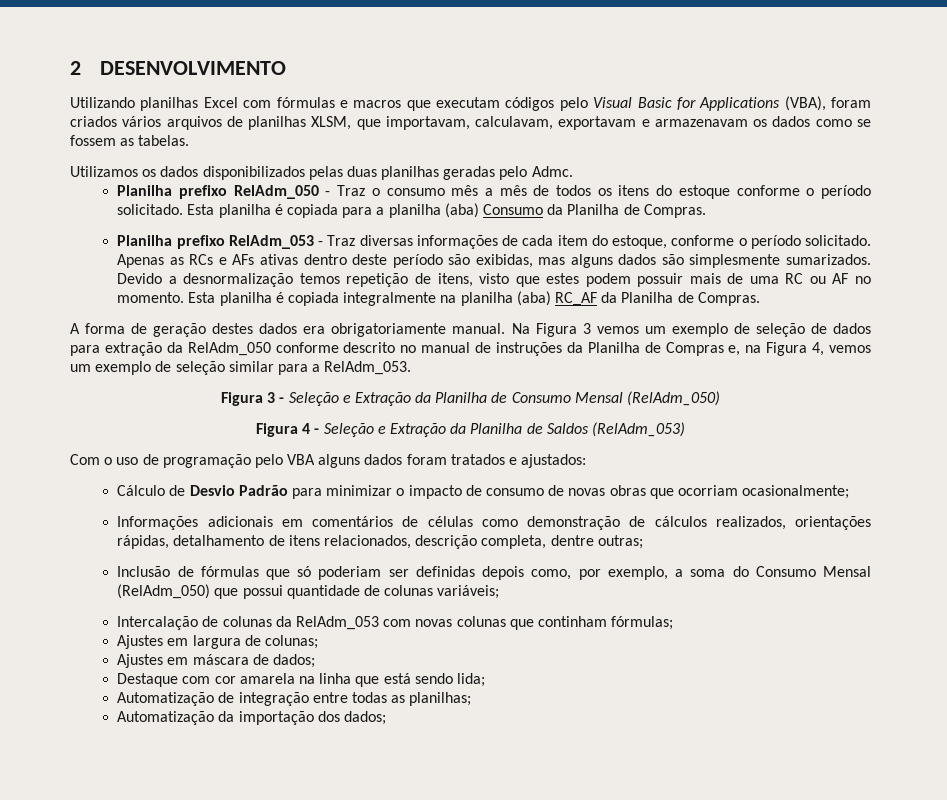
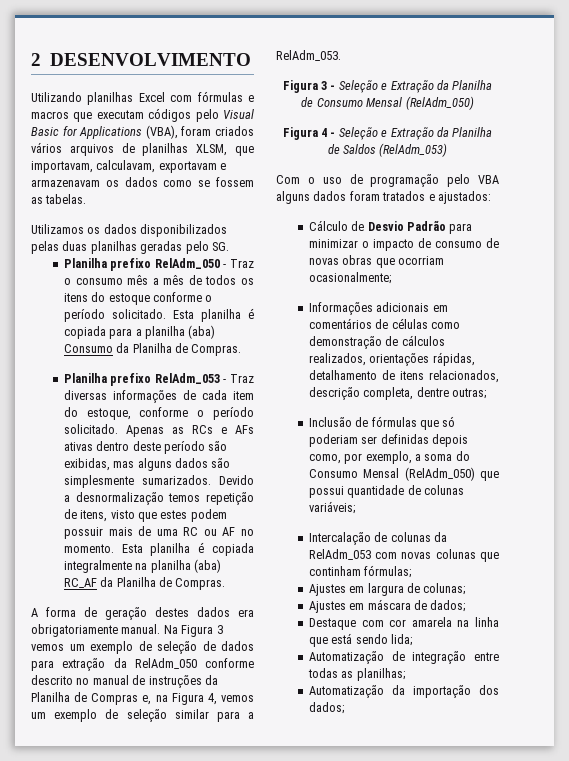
- Utilizamos os dados disponibilizados pelas duas planilhas geradas pelo Admc.
+ Utilizamos os dados disponibilizados pelas duas planilhas geradas pelo SG.

